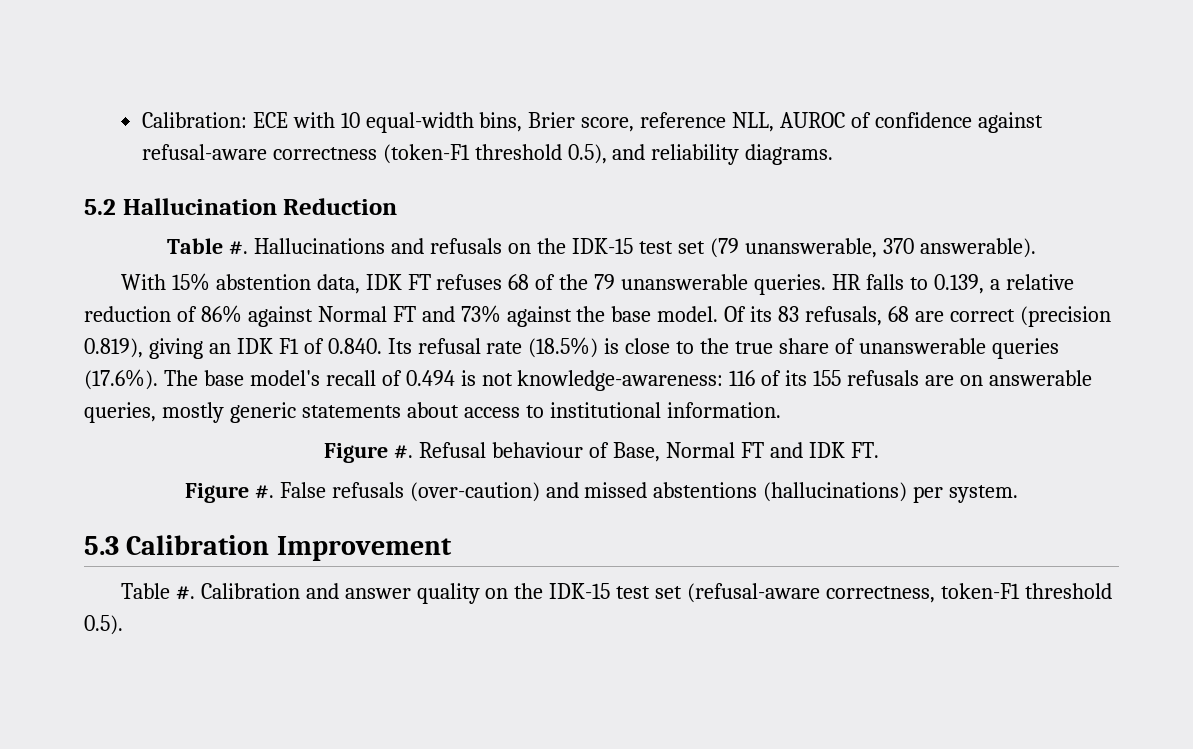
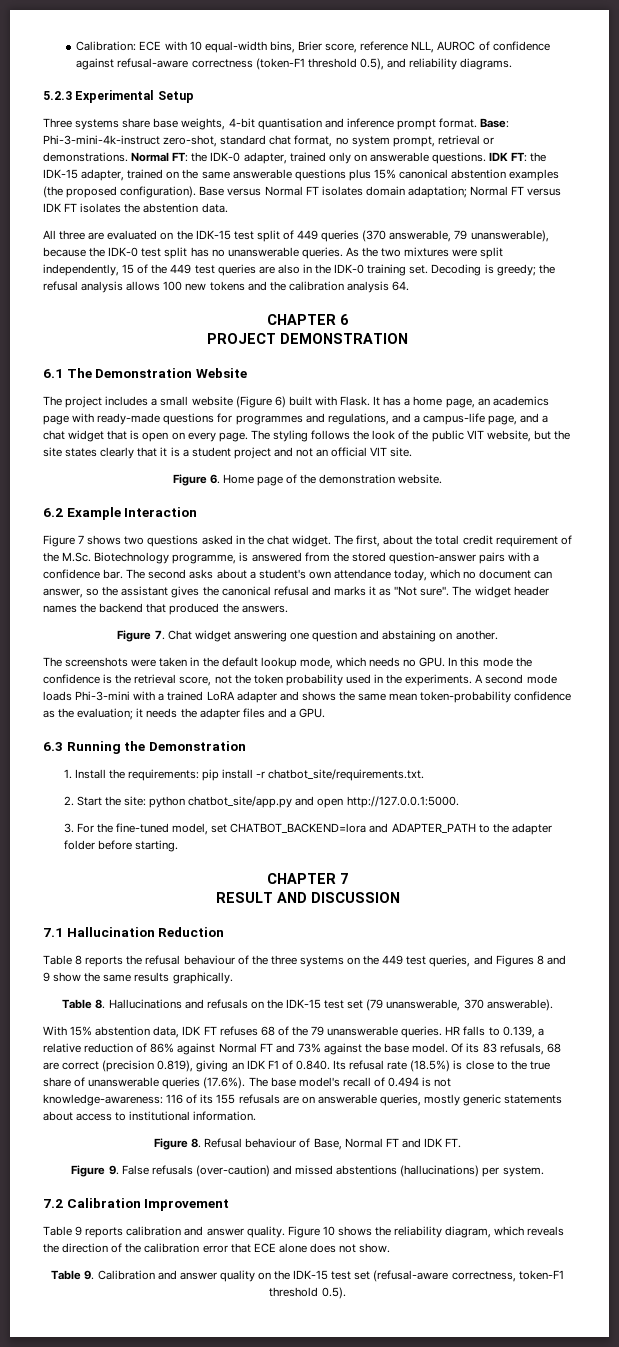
- 5.2 Hallucination Reduction
- Table #. Hallucinations and refusals on the IDK-15 test set (79 unanswerable, 370 answerable).
+ 5.2.3 Experimental Setup
+ Three systems share base weights, 4-bit quantisation and inference prompt format. Base: Phi-3-mini-4k-instruct zero-shot, standard chat format, no system prompt, retrieval or demonstrations. Normal FT: the IDK-0 adapter, trained only on answerable questions. IDK FT: the IDK-15 adapter, trained on the same answerable questions plus 15% canonical abstention examples (the proposed configuration). Base versus Normal FT isolates domain adaptation; Normal FT versus IDK FT isolates the abstention data.
+ All three are evaluated on the IDK-15 test split of 449 queries (370 answerable, 79 unanswerable), because the IDK-0 test split has no unanswerable queries. As the two mixtures were split independently, 15 of the 449 test queries are also in the IDK-0 training set. Decoding is greedy; the refusal analysis allows 100 new tokens and the calibration analysis 64.
+ CHAPTER 6
+ PROJECT DEMONSTRATION
+ 6.1 The Demonstration Website
+ The project includes a small website (Figure 6) built with Flask. It has a home page, an academics page with ready-made questions for programmes and regulations, and a campus-life page, and a chat widget that is open on every page. The styling follows the look of the public VIT website, but the site states clearly that it is a student project and not an official VIT site.
+ Figure 6. Home page of the demonstration website.
+ 6.2 Example Interaction
+ Figure 7 shows two questions asked in the chat widget. The first, about the total credit requirement of the M.Sc. Biotechnology programme, is answered from the stored question-answer pairs with a confidence bar. The second asks about a student's own attendance today, which no document can answer, so the assistant gives the canonical refusal and marks it as "Not sure". The widget header names the backend that produced the answers.
+ Figure 7. Chat widget answering one question and abstaining on another.
+ The screenshots were taken in the default lookup mode, which needs no GPU. In this mode the confidence is the retrieval score, not the token probability used in the experiments. A second mode loads Phi-3-mini with a trained LoRA adapter and shows the same mean token-probability confidence as the evaluation; it needs the adapter files and a GPU.
+ 6.3 Running the Demonstration
+ 1. Install the requirements: pip install -r chatbot_site/requirements.txt.
+ 2. Start the site: python chatbot_site/app.py and open http://127.0.0.1:5000.
+ 3. For the fine-tuned model, set CHATBOT_BACKEND=lora and ADAPTER_PATH to the adapter folder before starting.
+ CHAPTER 7
+ RESULT AND DISCUSSION
+ 7.1 Hallucination Reduction
+ Table 8 reports the refusal behaviour of the three systems on the 449 test queries, and Figures 8 and 9 show the same results graphically.
+ Table 8. Hallucinations and refusals on the IDK-15 test set (79 unanswerable, 370 answerable).
- Figure #. Refusal behaviour of Base, Normal FT and IDK FT.
+ Figure 8. Refusal behaviour of Base, Normal FT and IDK FT.
- Figure #. False refusals (over-caution) and missed abstentions (hallucinations) per system.
+ Figure 9. False refusals (over-caution) and missed abstentions (hallucinations) per system.
- 5.3 Calibration Improvement
+ 7.2 Calibration Improvement
- Table #. Calibration and answer quality on the IDK-15 test set (refusal-aware correctness, token-F1 threshold 0.5).
+ Table 9 reports calibration and answer quality. Figure 10 shows the reliability diagram, which reveals the direction of the calibration error that ECE alone does not show.
+ Table 9. Calibration and answer quality on the IDK-15 test set (refusal-aware correctness, token-F1 threshold 0.5).

